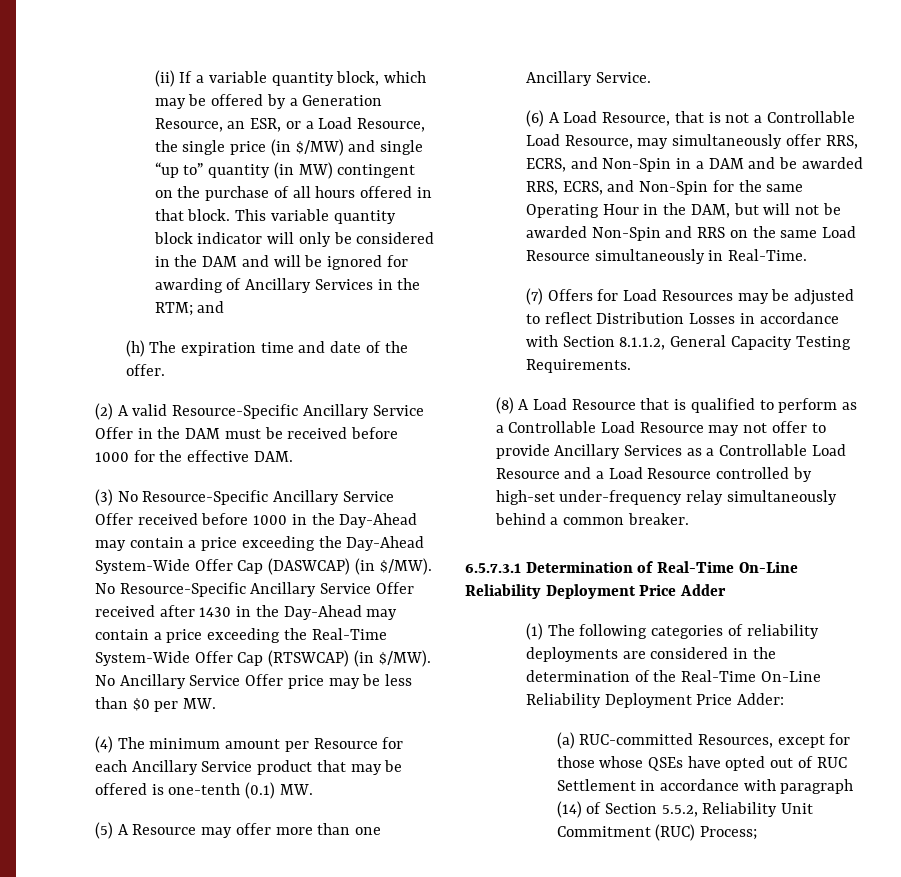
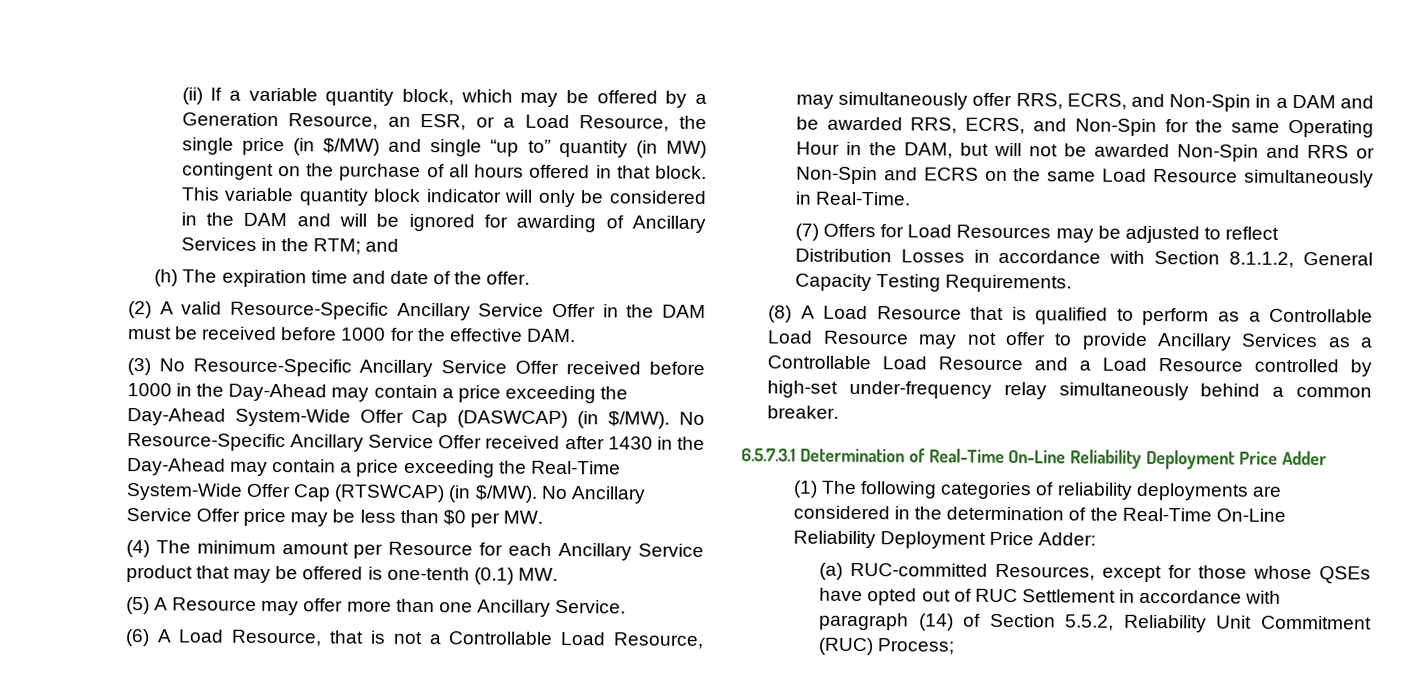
- (6) A Load Resource, that is not a Controllable Load Resource, may simultaneously offer RRS, ECRS, and Non-Spin in a DAM and be awarded RRS, ECRS, and Non-Spin for the same Operating Hour in the DAM, but will not be awarded Non-Spin and RRS on the same Load Resource simultaneously in Real-Time.
+ (6) A Load Resource, that is not a Controllable Load Resource, may simultaneously offer RRS, ECRS, and Non-Spin in a DAM and be awarded RRS, ECRS, and Non-Spin for the same Operating Hour in the DAM, but will not be awarded Non-Spin and RRS or Non-Spin and ECRS on the same Load Resource simultaneously in Real-Time.

